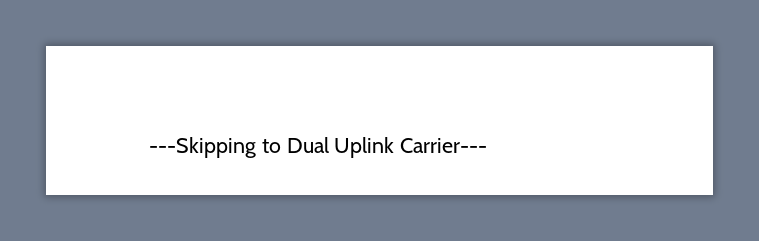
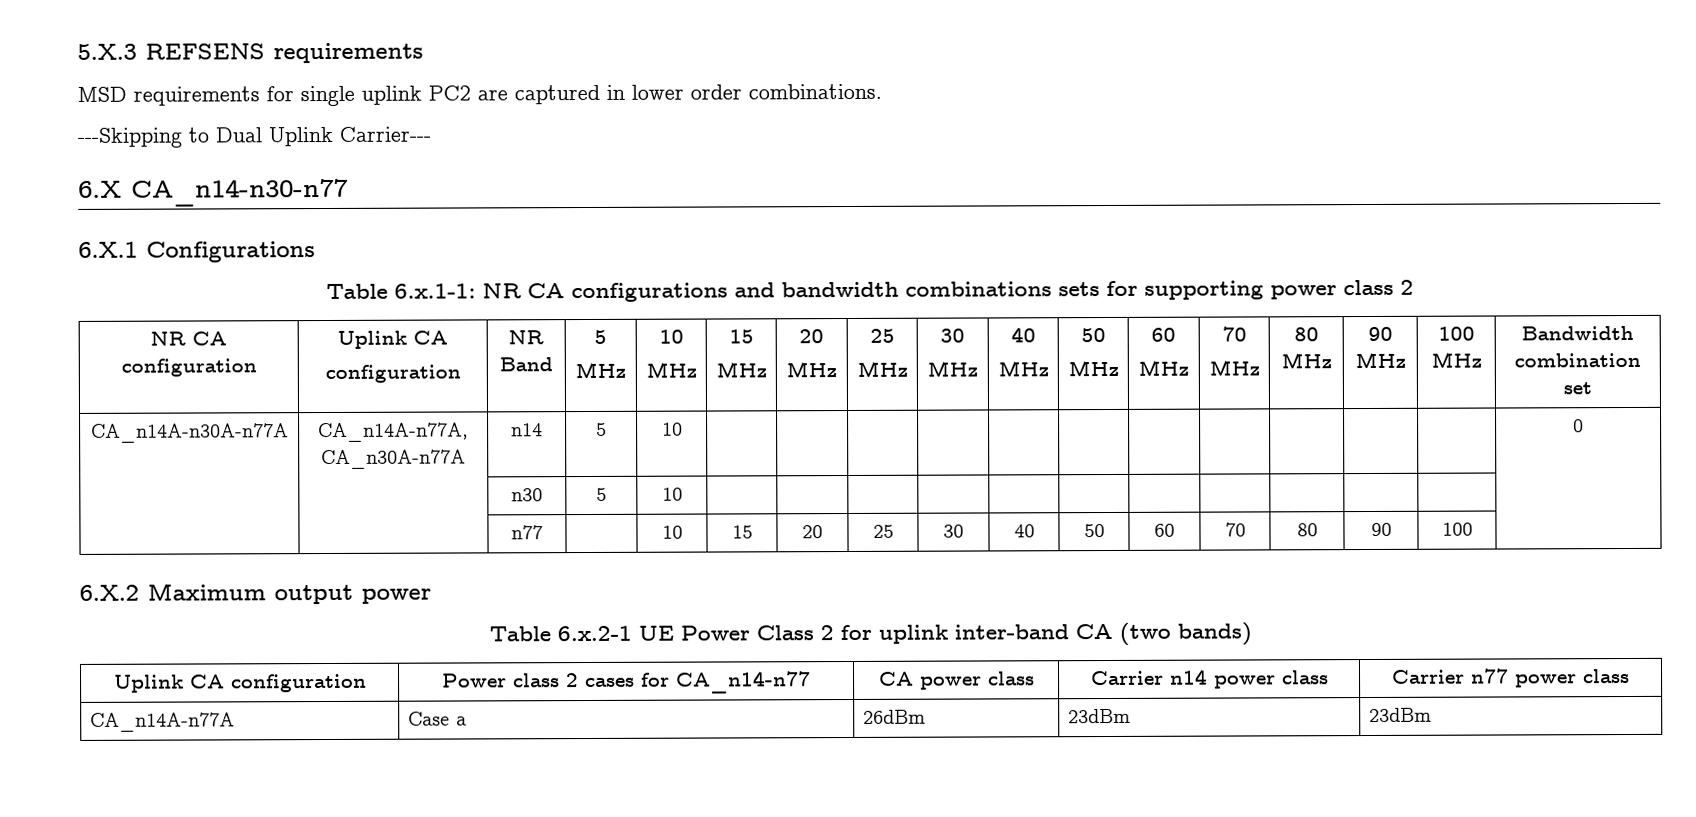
+ 5.X.3 REFSENS requirements
+ MSD requirements for single uplink PC2 are captured in lower order combinations.
+ 6.X CA_n14-n30-n77
+ 6.X.1 Configurations
+ Table 6.x.1-1: NR CA configurations and bandwidth combinations sets for supporting power class 2
+ NR CA configuration | Uplink CA
+ configuration | NR Band | 5
+ MHz | 10
+ MHz | 15
+ MHz | 20
+ MHz | 25
+ MHz | 30
+ MHz | 40
+ MHz | 50
+ MHz | 60
+ MHz | 70
+ MHz | 80 MHz | 90 MHz | 100 MHz | Bandwidth combination set
+ CA_n14A-n30A-n77A | CA_n14A-n77A, CA_n30A-n77A | n14 | 5 | 10 | | | | | | | | | | | | 0
+ | | n30 | 5 | 10 | | | | | | | | | | | |
+ | | n77 | | 10 | 15 | 20 | 25 | 30 | 40 | 50 | 60 | 70 | 80 | 90 | 100 |
+ 6.X.2 Maximum output power
+ Table 6.x.2-1 UE Power Class 2 for uplink inter-band CA (two bands)
+ Uplink CA configuration | Power class 2 cases for CA_n14-n77 | CA power class | Carrier n14 power class | Carrier n77 power class
+ CA_n14A-n77A | Case a | 26dBm | 23dBm | 23dBm

